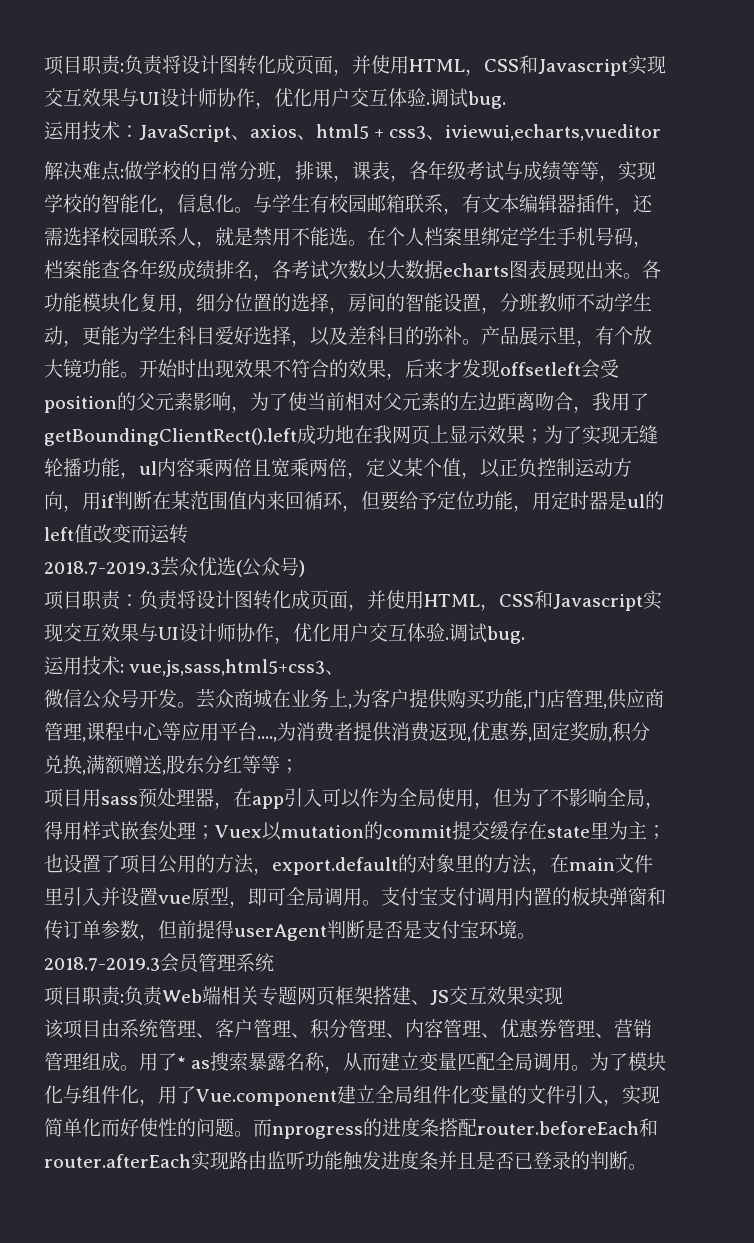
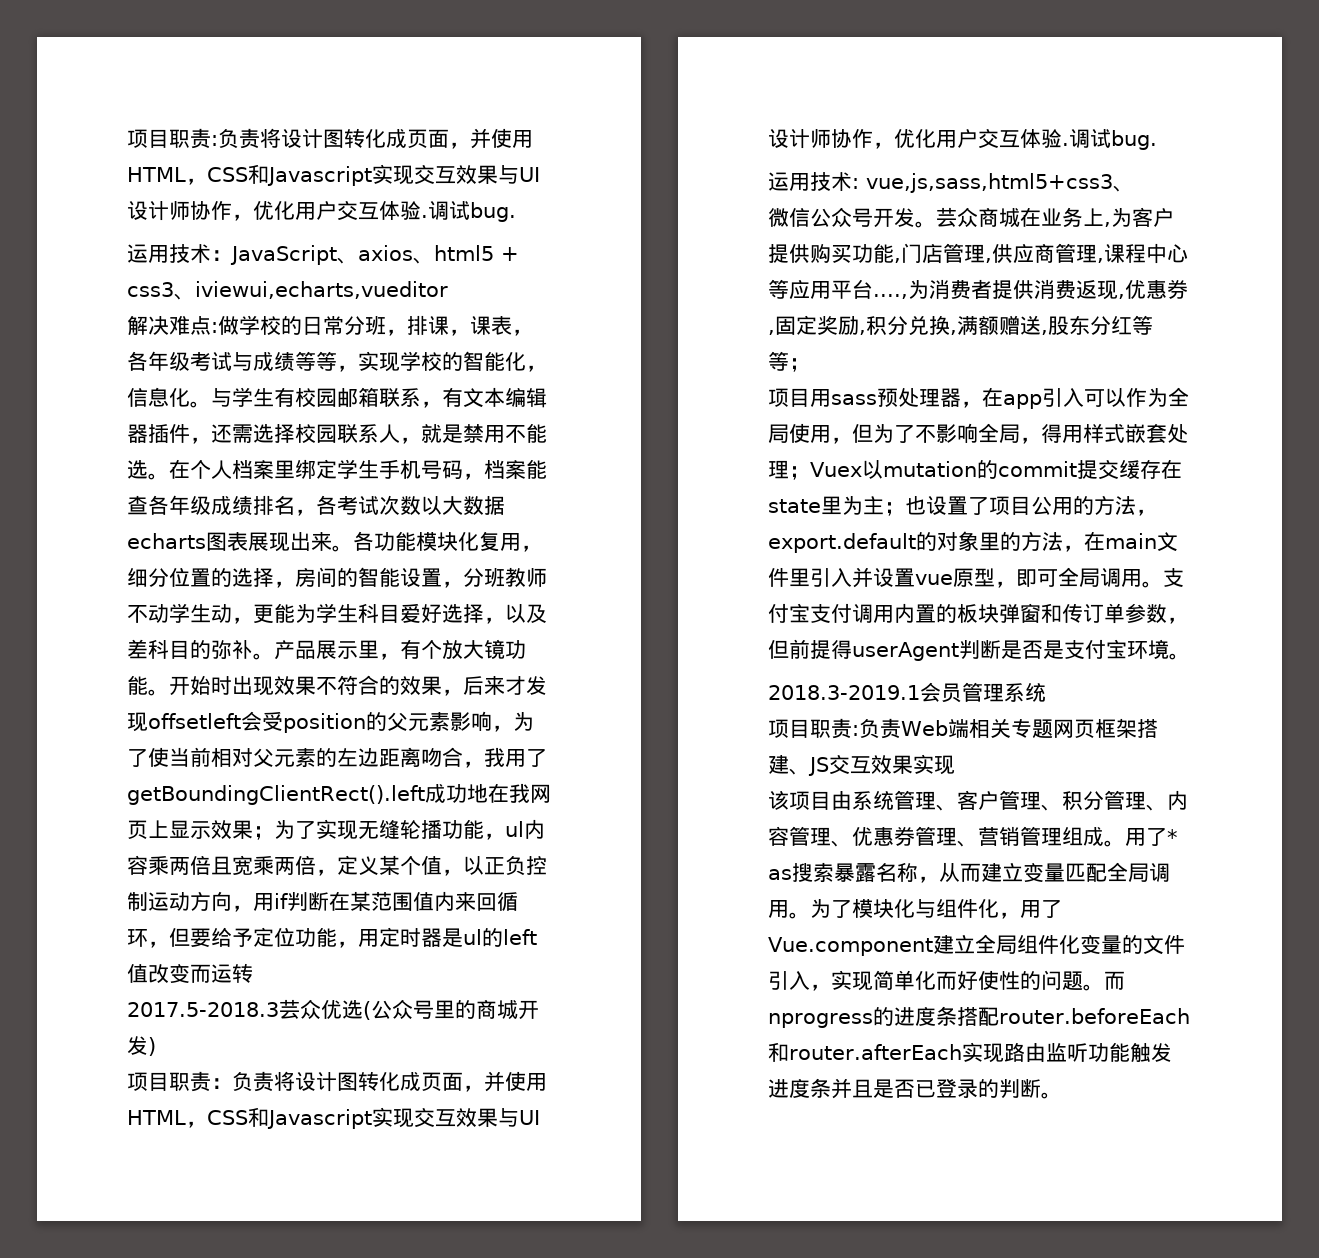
- 2018.7-2019.3芸众优选(公众号)
+ 2017.5-2018.3芸众优选(公众号里的商城开发)
- 2018.7-2019.3会员管理系统
+ 2018.3-2019.1会员管理系统

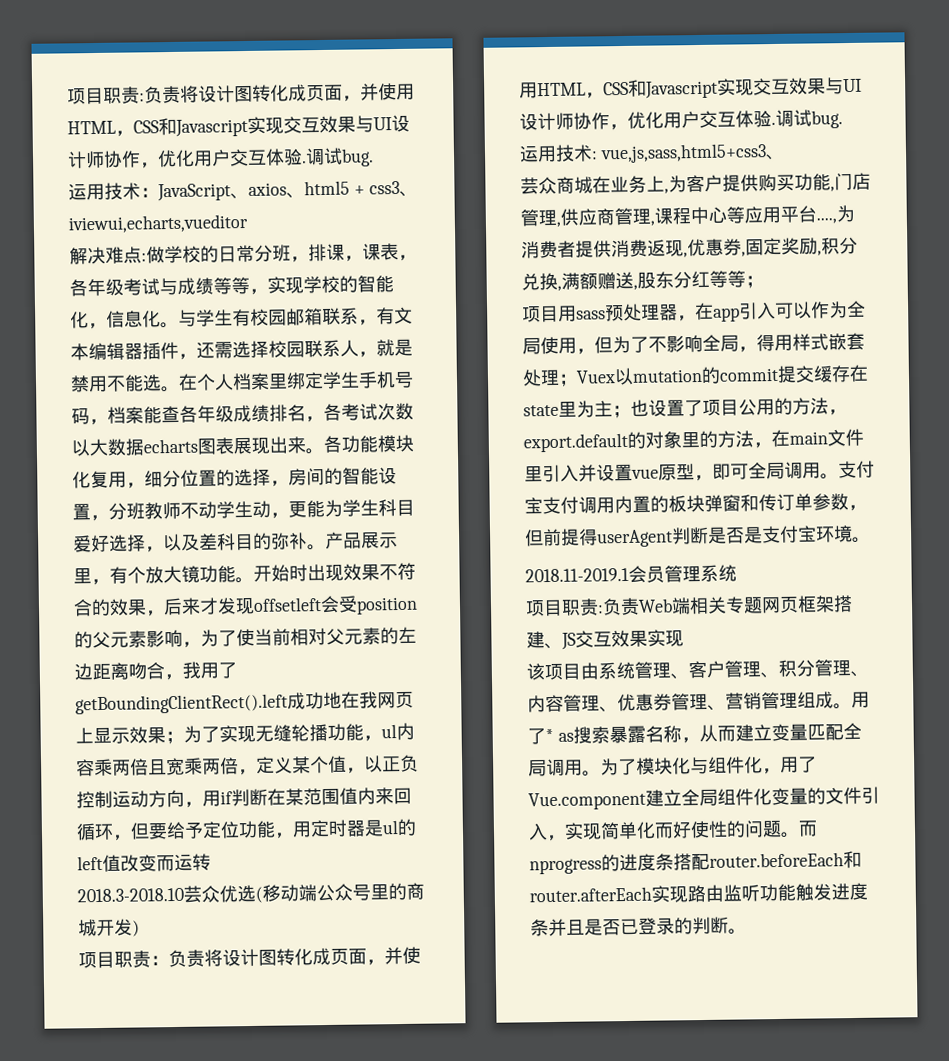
- 2017.5-2018.3芸众优选(公众号里的商城开发)
+ 2018.3-2018.10芸众优选(移动端公众号里的商城开发)
- 微信公众号开发。
- 2018.3-2019.1会员管理系统
+ 2018.11-2019.1会员管理系统

